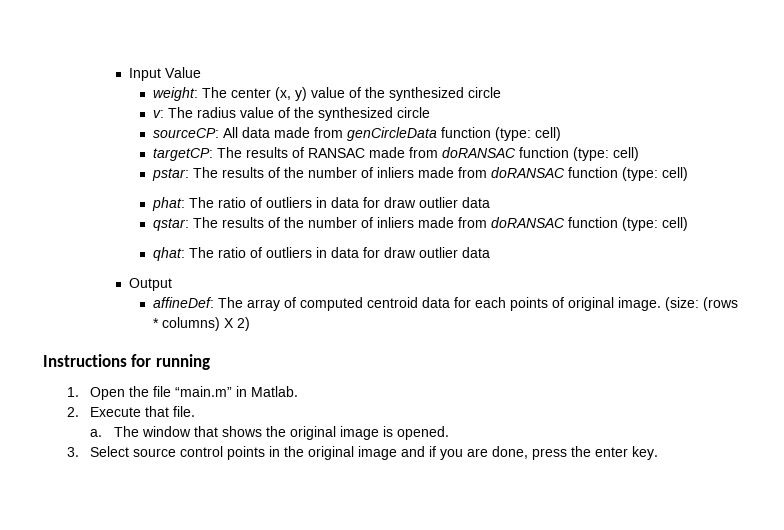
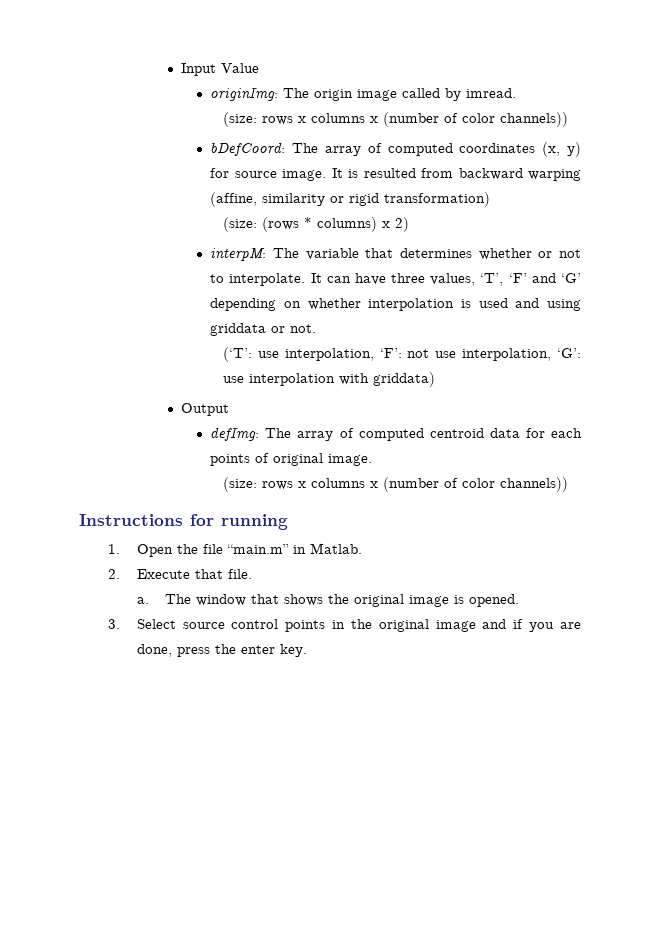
- weight: The center (x, y) value of the synthesized circle
- v: The radius value of the synthesized circle
- sourceCP: All data made from genCircleData function (type: cell)
- targetCP: The results of RANSAC made from doRANSAC function (type: cell)
- pstar: The results of the number of inliers made from doRANSAC function (type: cell)
- phat: The ratio of outliers in data for draw outlier data
- qstar: The results of the number of inliers made from doRANSAC function (type: cell)
- qhat: The ratio of outliers in data for draw outlier data
+ originImg: The origin image called by imread.
+ (size: rows x columns x (number of color channels))
+ bDefCoord: The array of computed coordinates (x, y) for source image. It is resulted from backward warping (affine, similarity or rigid transformation)
+ (size: (rows * columns) x 2)
+ interpM: The variable that determines whether or not to interpolate. It can have three values, ‘T’, ‘F’ and ‘G’ depending on whether interpolation is used and using griddata or not.
+ (‘T’: use interpolation, ‘F’: not use interpolation, ‘G’: use interpolation with griddata)
- affineDef: The array of computed centroid data for each points of original image. (size: (rows * columns) X 2)
+ defImg: The array of computed centroid data for each points of original image.
+ (size: rows x columns x (number of color channels))

